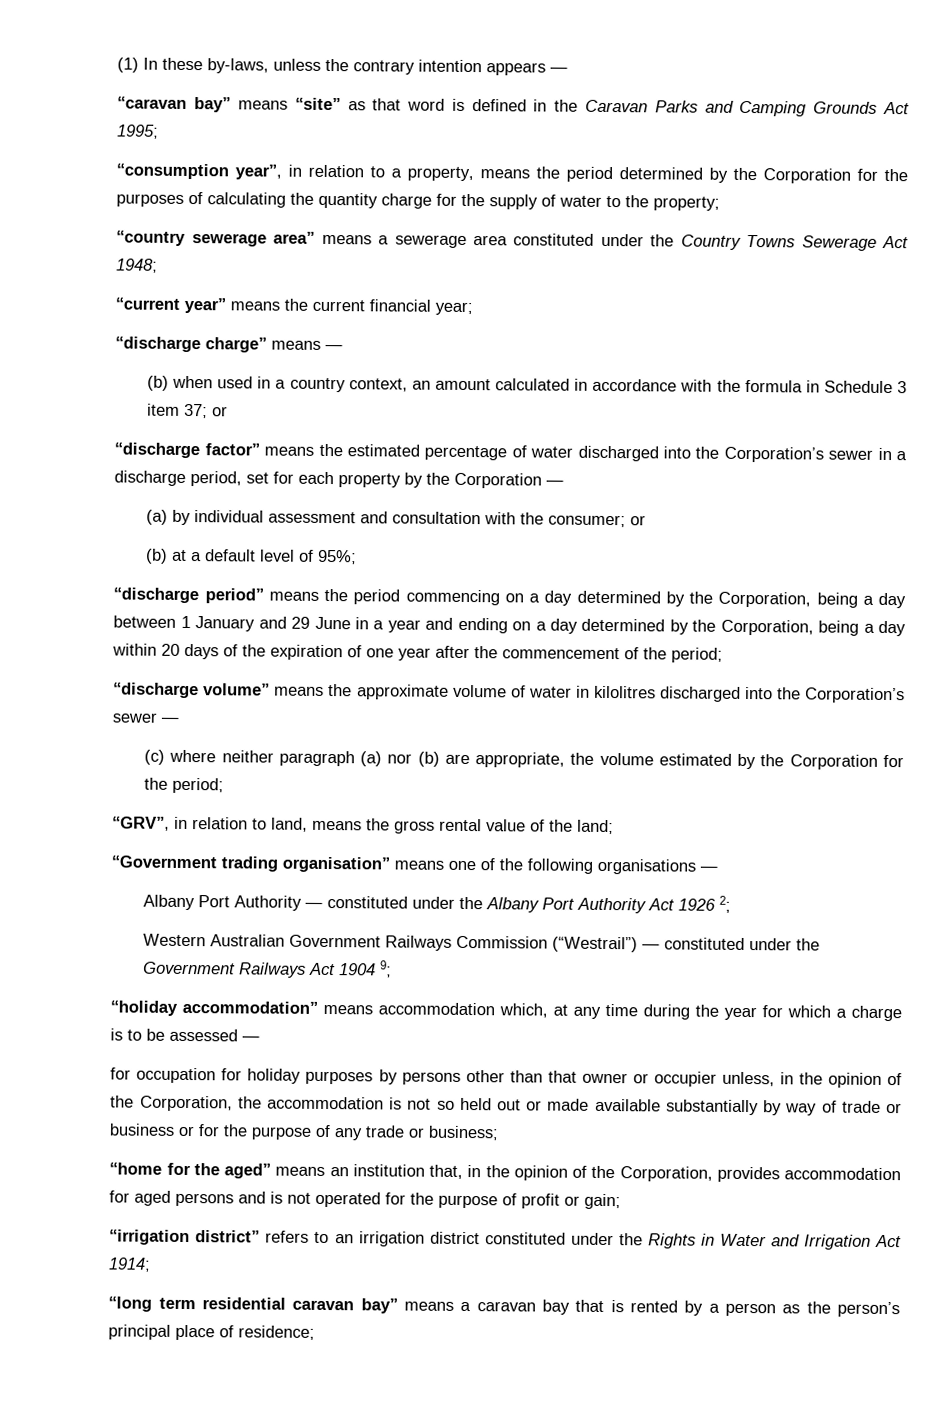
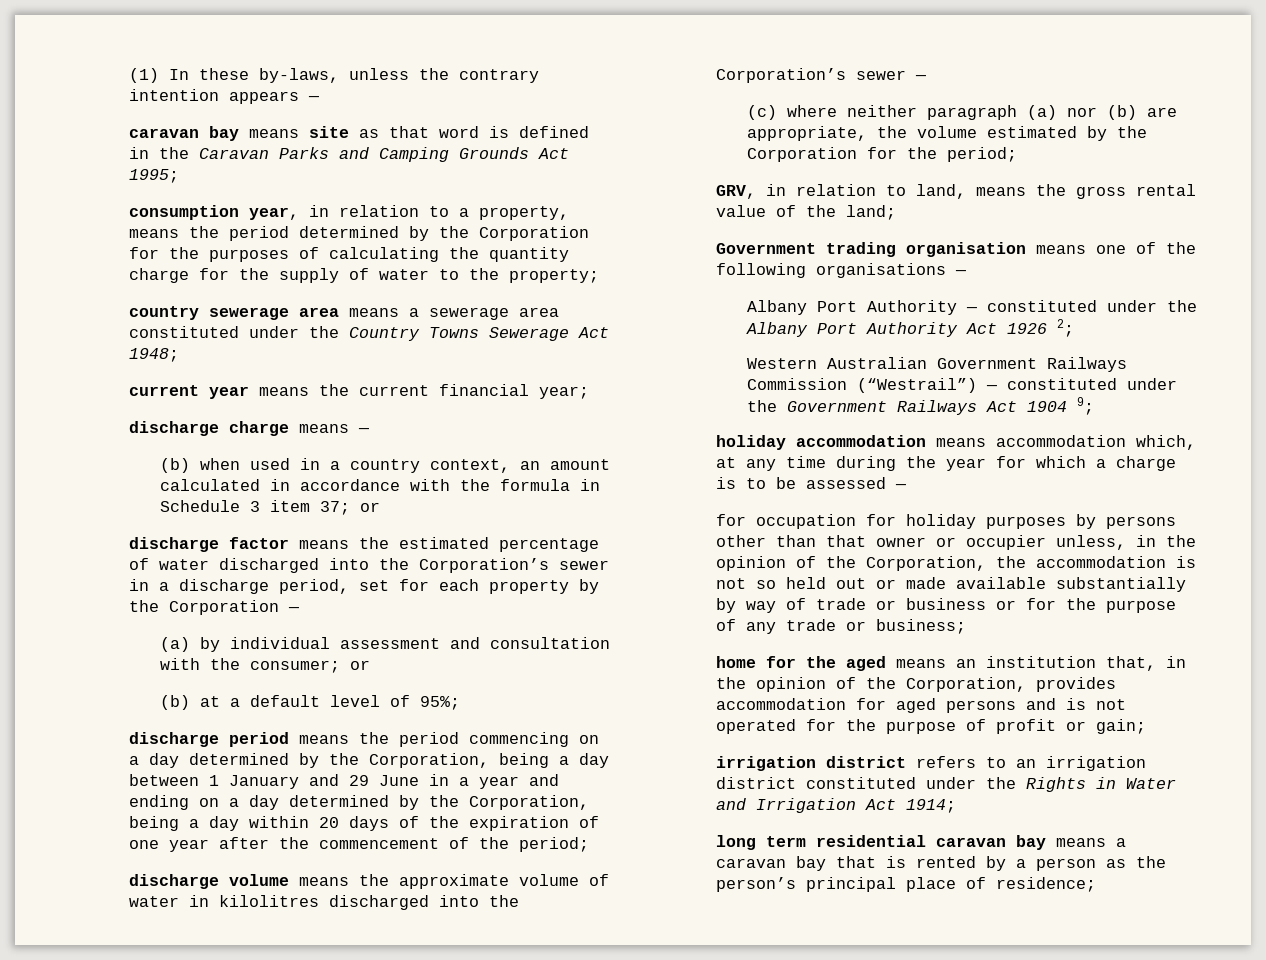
- “caravan bay” means “site” as that word is defined in the Caravan Parks and Camping Grounds Act 1995;
+ caravan bay means site as that word is defined in the Caravan Parks and Camping Grounds Act 1995;
- “consumption year”, in relation to a property, means the period determined by the Corporation for the purposes of calculating the quantity charge for the supply of water to the property;
+ consumption year, in relation to a property, means the period determined by the Corporation for the purposes of calculating the quantity charge for the supply of water to the property;
- “country sewerage area” means a sewerage area constituted under the Country Towns Sewerage Act 1948;
+ country sewerage area means a sewerage area constituted under the Country Towns Sewerage Act 1948;
- “current year” means the current financial year;
+ current year means the current financial year;
- “discharge charge” means —
+ discharge charge means —
- “discharge factor” means the estimated percentage of water discharged into the Corporation’s sewer in a discharge period, set for each property by the Corporation —
+ discharge factor means the estimated percentage of water discharged into the Corporation’s sewer in a discharge period, set for each property by the Corporation —
- “discharge period” means the period commencing on a day determined by the Corporation, being a day between 1 January and 29 June in a year and ending on a day determined by the Corporation, being a day within 20 days of the expiration of one year after the commencement of the period;
+ discharge period means the period commencing on a day determined by the Corporation, being a day between 1 January and 29 June in a year and ending on a day determined by the Corporation, being a day within 20 days of the expiration of one year after the commencement of the period;
- “discharge volume” means the approximate volume of water in kilolitres discharged into the Corporation’s sewer —
+ discharge volume means the approximate volume of water in kilolitres discharged into the Corporation’s sewer —
- “GRV”, in relation to land, means the gross rental value of the land;
+ GRV, in relation to land, means the gross rental value of the land;
- “Government trading organisation” means one of the following organisations —
+ Government trading organisation means one of the following organisations —
- “holiday accommodation” means accommodation which, at any time during the year for which a charge is to be assessed —
+ holiday accommodation means accommodation which, at any time during the year for which a charge is to be assessed —
- “home for the aged” means an institution that, in the opinion of the Corporation, provides accommodation for aged persons and is not operated for the purpose of profit or gain;
+ home for the aged means an institution that, in the opinion of the Corporation, provides accommodation for aged persons and is not operated for the purpose of profit or gain;
- “irrigation district” refers to an irrigation district constituted under the Rights in Water and Irrigation Act 1914;
+ irrigation district refers to an irrigation district constituted under the Rights in Water and Irrigation Act 1914;
- “long term residential caravan bay” means a caravan bay that is rented by a person as the person’s principal place of residence;
+ long term residential caravan bay means a caravan bay that is rented by a person as the person’s principal place of residence;

